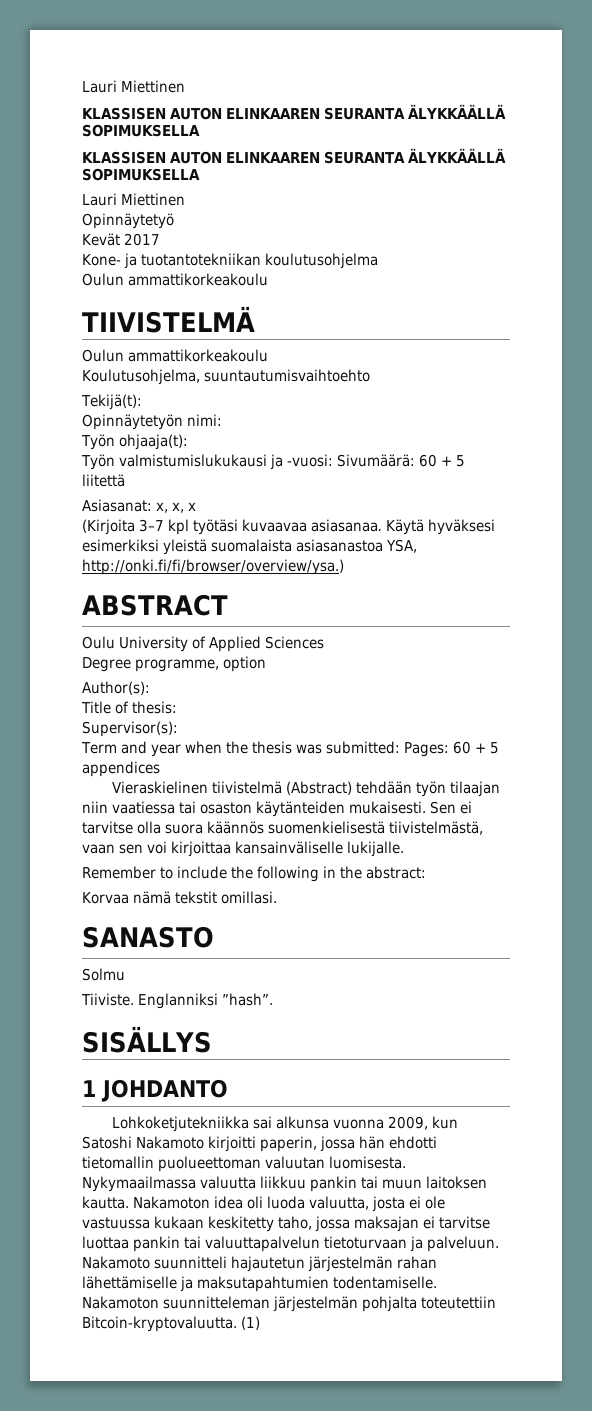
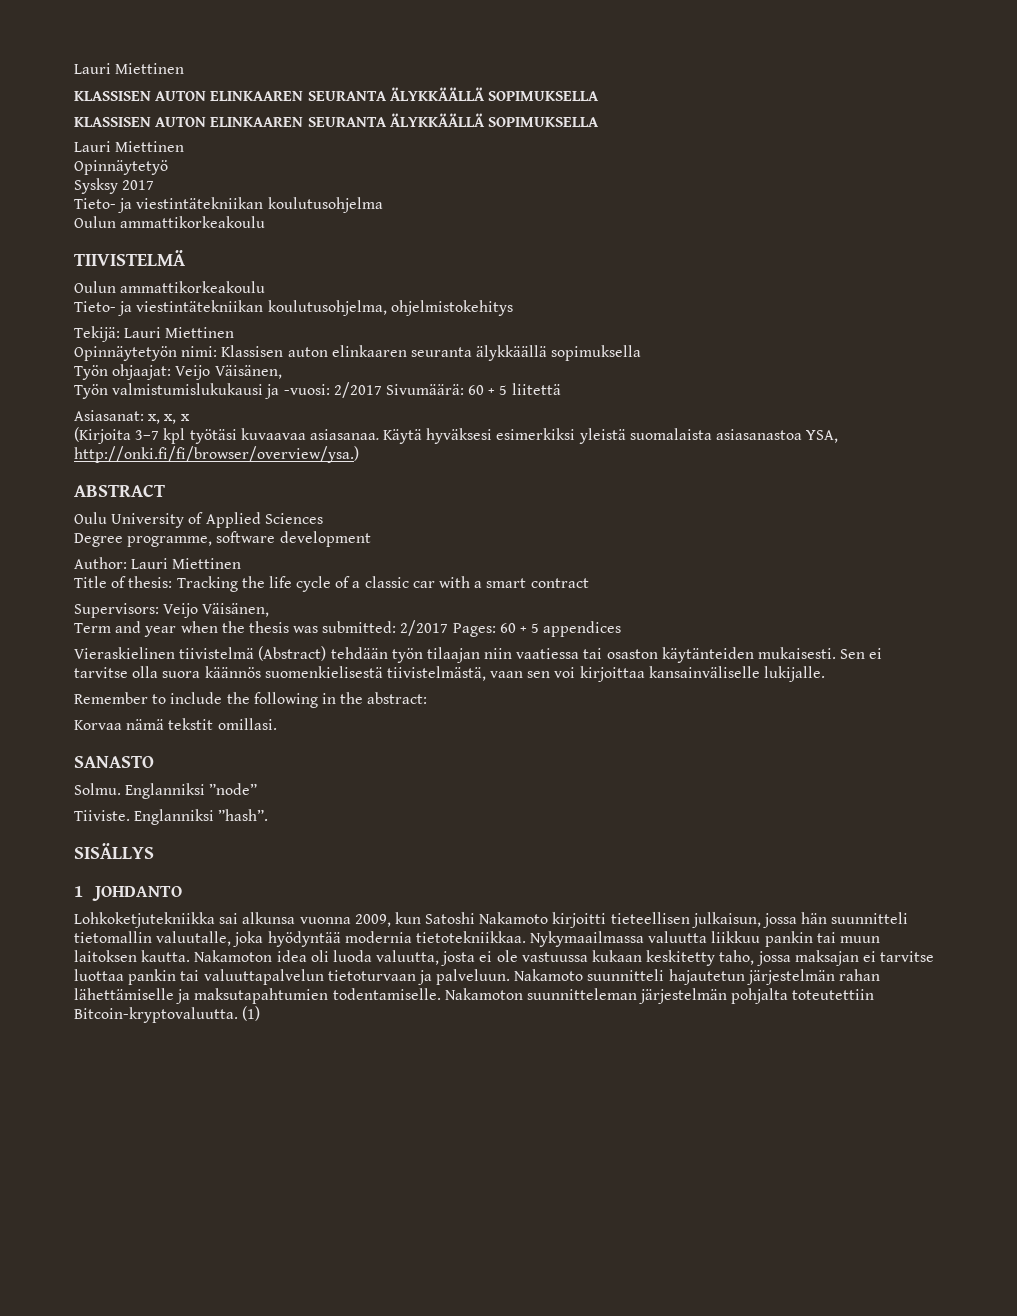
- Kevät 2017
+ Sysksy 2017
- Kone- ja tuotantotekniikan koulutusohjelma
+ Tieto- ja viestintätekniikan koulutusohjelma
- Koulutusohjelma, suuntautumisvaihtoehto
- Tekijä(t):
- Opinnäytetyön nimi:
- Työn ohjaaja(t):
+ Tieto- ja viestintätekniikan koulutusohjelma, ohjelmistokehitys
+ Tekijä: Lauri Miettinen
+ Opinnäytetyön nimi: Klassisen auton elinkaaren seuranta älykkäällä sopimuksella
+ Työn ohjaajat: Veijo Väisänen,
- Työn valmistumislukukausi ja -vuosi: Sivumäärä: 60 + 5 liitettä
+ Työn valmistumislukukausi ja -vuosi: 2/2017 Sivumäärä: 60 + 5 liitettä
- Degree programme, option
- Author(s):
- Title of thesis:
- Supervisor(s):
+ Degree programme, software development
+ Author: Lauri Miettinen
+ Title of thesis: Tracking the life cycle of a classic car with a smart contract
+ Supervisors: Veijo Väisänen,
- Term and year when the thesis was submitted: Pages: 60 + 5 appendices
+ Term and year when the thesis was submitted: 2/2017 Pages: 60 + 5 appendices
- Solmu
+ Solmu. Englanniksi ”node”
- Lohkoketjutekniikka sai alkunsa vuonna 2009, kun Satoshi Nakamoto kirjoitti paperin, jossa hän ehdotti tietomallin puolueettoman valuutan luomisesta.
+ Lohkoketjutekniikka sai alkunsa vuonna 2009, kun Satoshi Nakamoto kirjoitti tieteellisen julkaisun, jossa hän suunnitteli tietomallin valuutalle, joka hyödyntää modernia tietotekniikkaa.

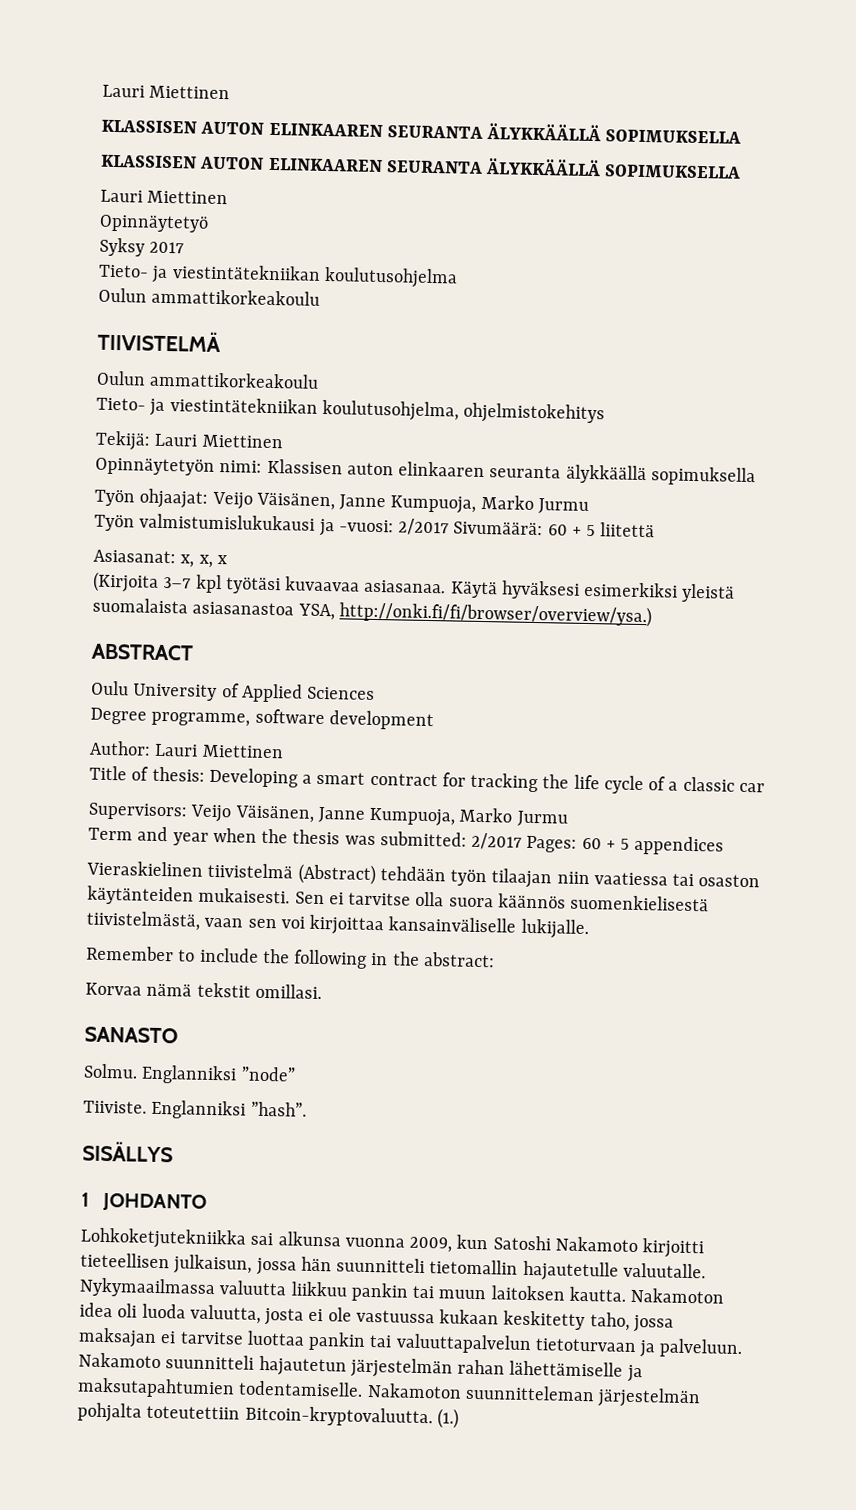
- Sysksy 2017
+ Syksy 2017
- Työn ohjaajat: Veijo Väisänen,
+ Työn ohjaajat: Veijo Väisänen, Janne Kumpuoja, Marko Jurmu
- Title of thesis: Tracking the life cycle of a classic car with a smart contract
+ Title of thesis: Developing a smart contract for tracking the life cycle of a classic car
- Supervisors: Veijo Väisänen,
+ Supervisors: Veijo Väisänen, Janne Kumpuoja, Marko Jurmu
- Lohkoketjutekniikka sai alkunsa vuonna 2009, kun Satoshi Nakamoto kirjoitti tieteellisen julkaisun, jossa hän suunnitteli tietomallin valuutalle, joka hyödyntää modernia tietotekniikkaa.
+ Lohkoketjutekniikka sai alkunsa vuonna 2009, kun Satoshi Nakamoto kirjoitti tieteellisen julkaisun, jossa hän suunnitteli tietomallin hajautetulle valuutalle.
- (1)
+ (1.)

